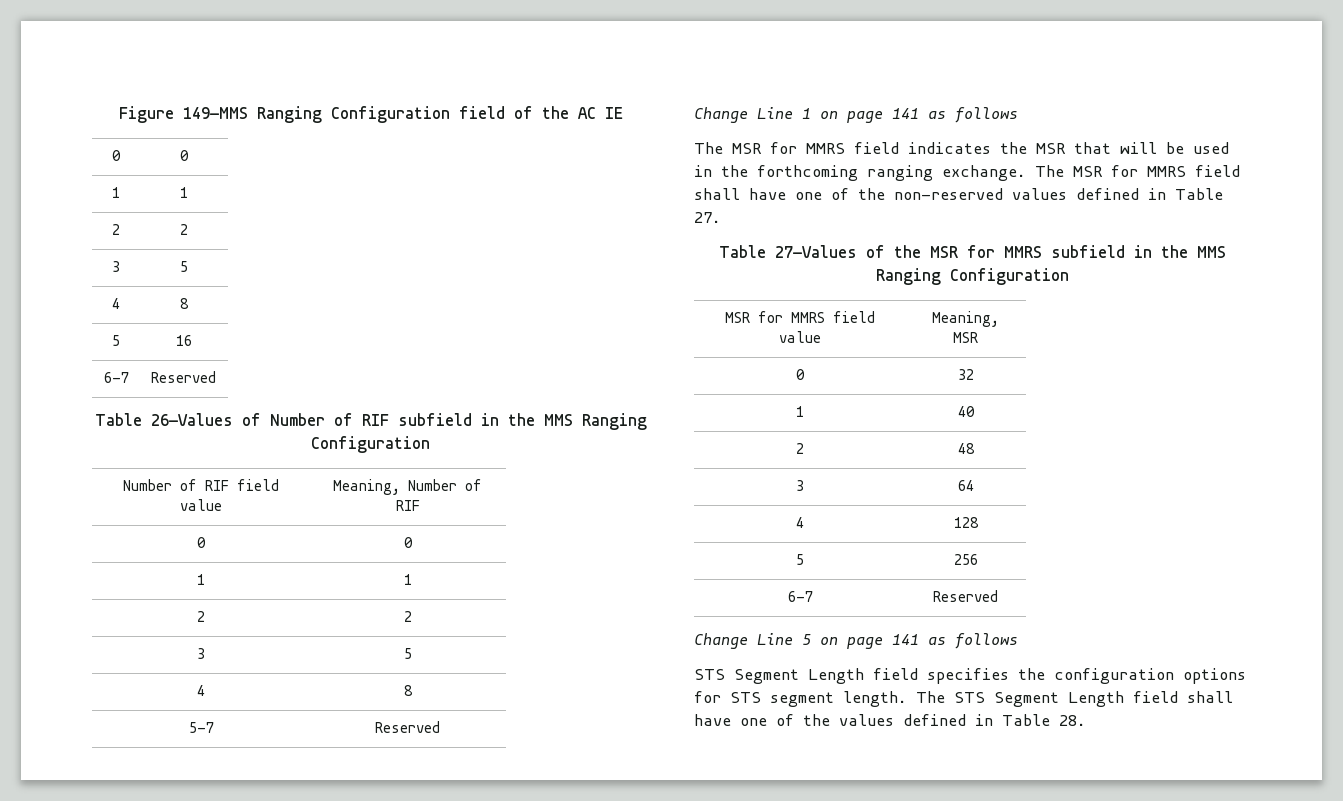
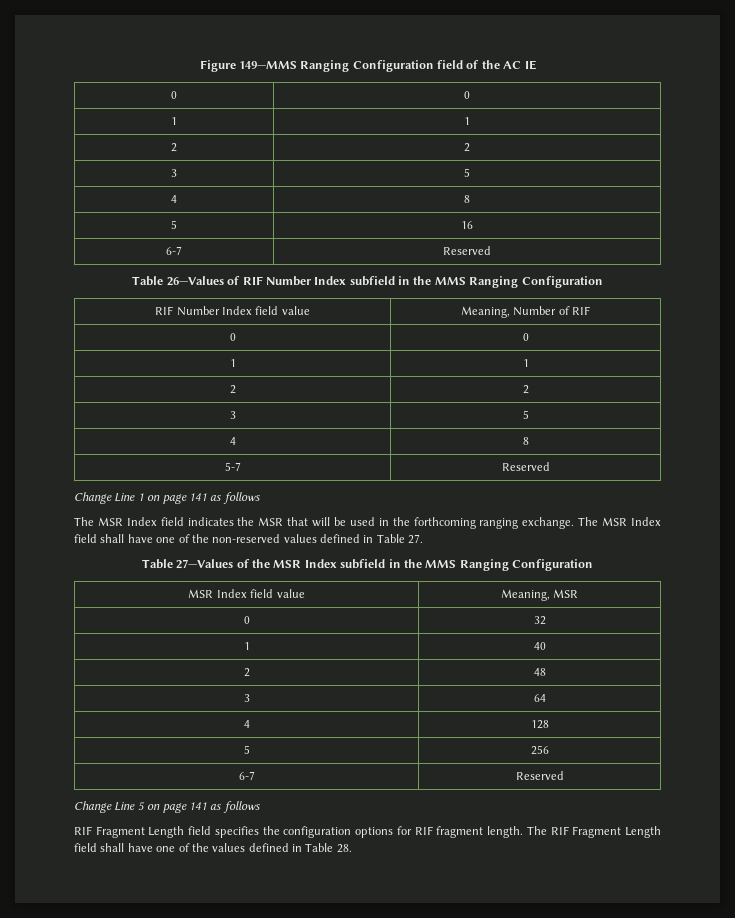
- Table 26—Values of Number of RIF subfield in the MMS Ranging Configuration
- Number of RIF field value | Meaning, Number of RIF
+ Table 26—Values of RIF Number Index subfield in the MMS Ranging Configuration
+ RIF Number Index field value | Meaning, Number of RIF
- The MSR for MMRS field indicates the MSR that will be used in the forthcoming ranging exchange.
+ The MSR Index field indicates the MSR that will be used in the forthcoming ranging exchange.
- The MSR for MMRS field shall have one of the non-reserved values defined in Table 27.
+ The MSR Index field shall have one of the non-reserved values defined in Table 27.
- Table 27—Values of the MSR for MMRS subfield in the MMS Ranging Configuration
+ Table 27—Values of the MSR Index subfield in the MMS Ranging Configuration
- MSR for MMRS field value | Meaning, MSR
+ MSR Index field value | Meaning, MSR
- STS Segment Length field specifies the configuration options for STS segment length. The STS Segment Length field shall have one of the values defined in Table 28.
+ RIF Fragment Length field specifies the configuration options for RIF fragment length. The RIF Fragment Length field shall have one of the values defined in Table 28.

